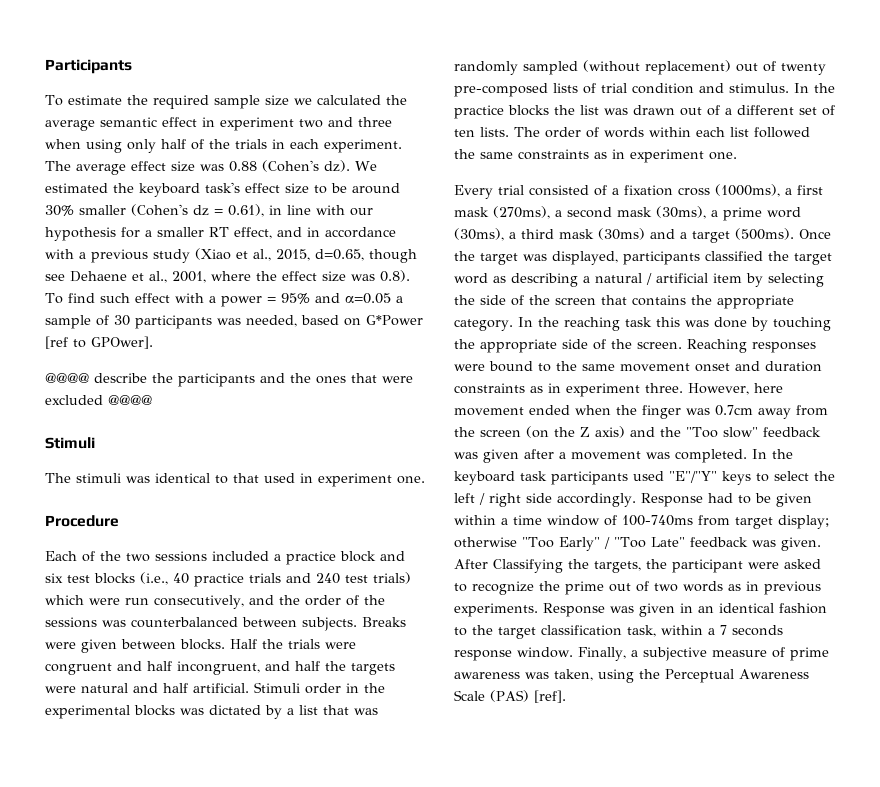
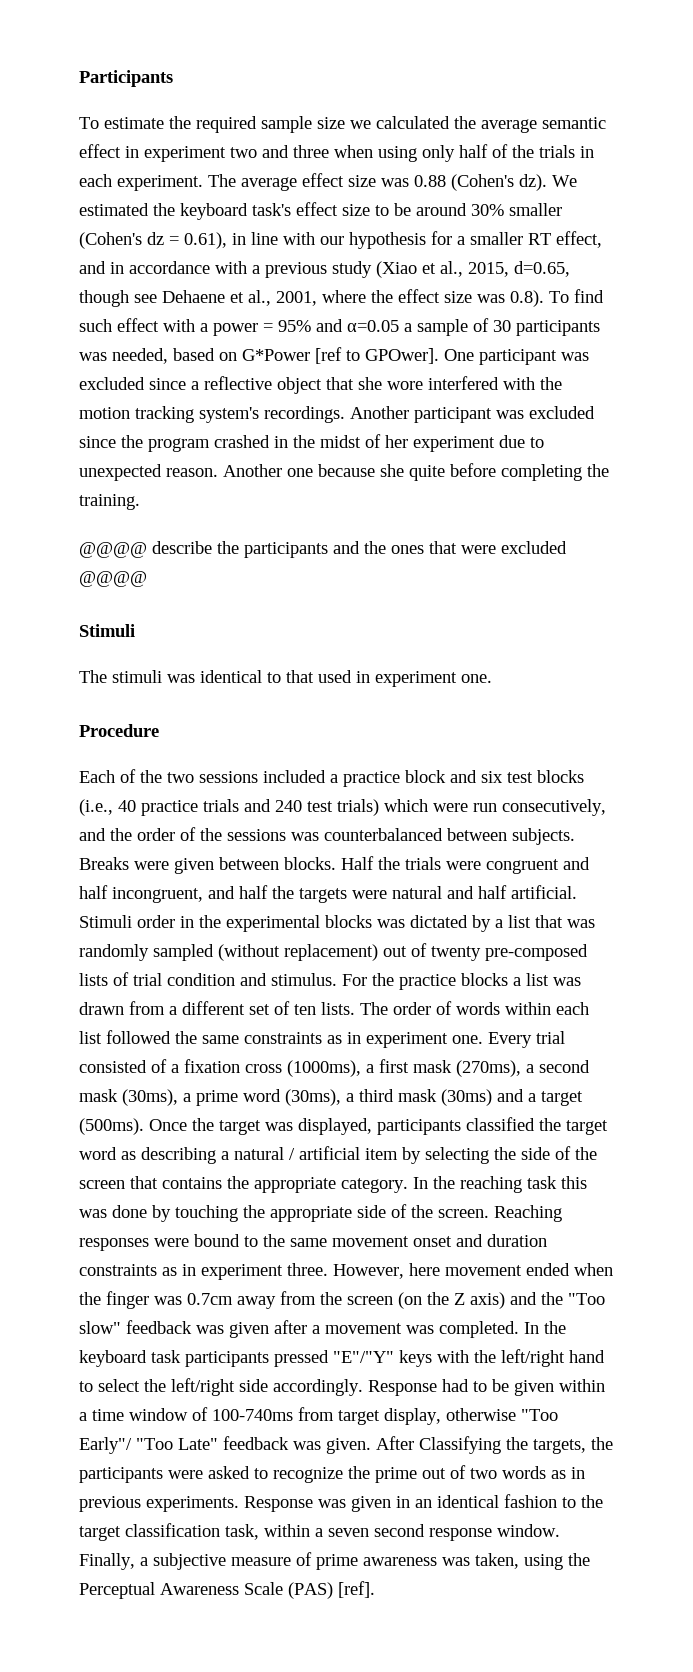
+ One participant was excluded since a reflective object that she wore interfered with the motion tracking system's recordings. Another participant was excluded since the program crashed in the midst of her experiment due to unexpected reason. Another one because she quite before completing the training.
- In the practice blocks the list was drawn out of a different set of ten lists.
+ For the practice blocks a list was drawn from a different set of ten lists.
- The order of words within each list followed the same constraints as in experiment one.
- Every trial consisted of a fixation cross (1000ms), a first mask (270ms), a second mask (30ms), a prime word (30ms), a third mask (30ms) and a target (500ms).
+ The order of words within each list followed the same constraints as in experiment one. Every trial consisted of a fixation cross (1000ms), a first mask (270ms), a second mask (30ms), a prime word (30ms), a third mask (30ms) and a target (500ms).
- In the keyboard task participants used "E"/"Y" keys to select the left / right side accordingly.
+ In the keyboard task participants pressed "E"/"Y" keys with the left/right hand to select the left/right side accordingly.
- Response had to be given within a time window of 100-740ms from target display; otherwise "Too Early" / "Too Late" feedback was given.
+ Response had to be given within a time window of 100-740ms from target display, otherwise "Too Early"/ "Too Late" feedback was given.
- After Classifying the targets, the participant were asked to recognize the prime out of two words as in previous experiments.
+ After Classifying the targets, the participants were asked to recognize the prime out of two words as in previous experiments.
- Response was given in an identical fashion to the target classification task, within a 7 seconds response window.
+ Response was given in an identical fashion to the target classification task, within a seven second response window.

